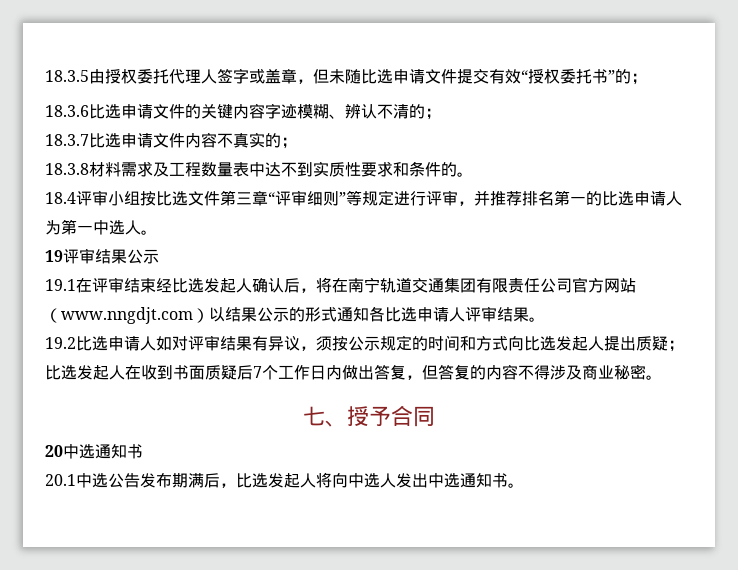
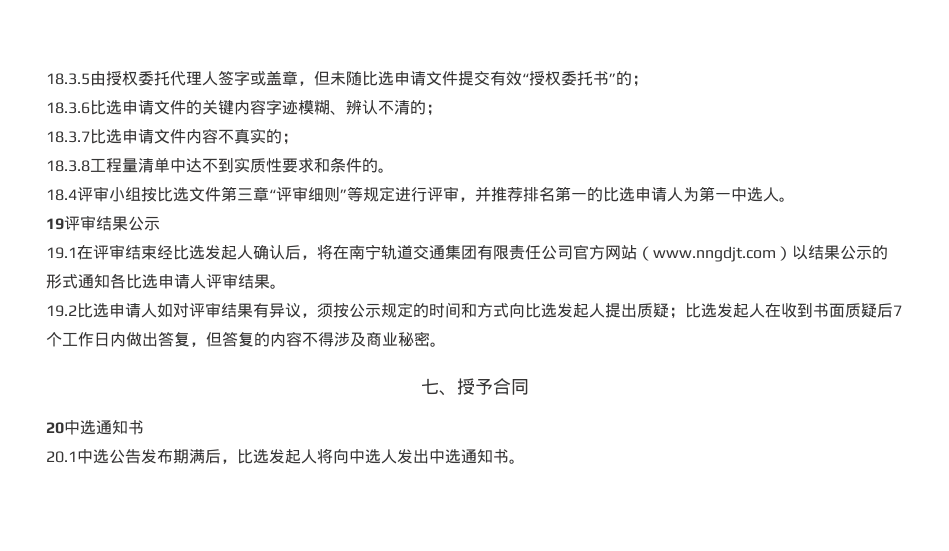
- 18.3.8材料需求及工程数量表中达不到实质性要求和条件的。
+ 18.3.8工程量清单中达不到实质性要求和条件的。

